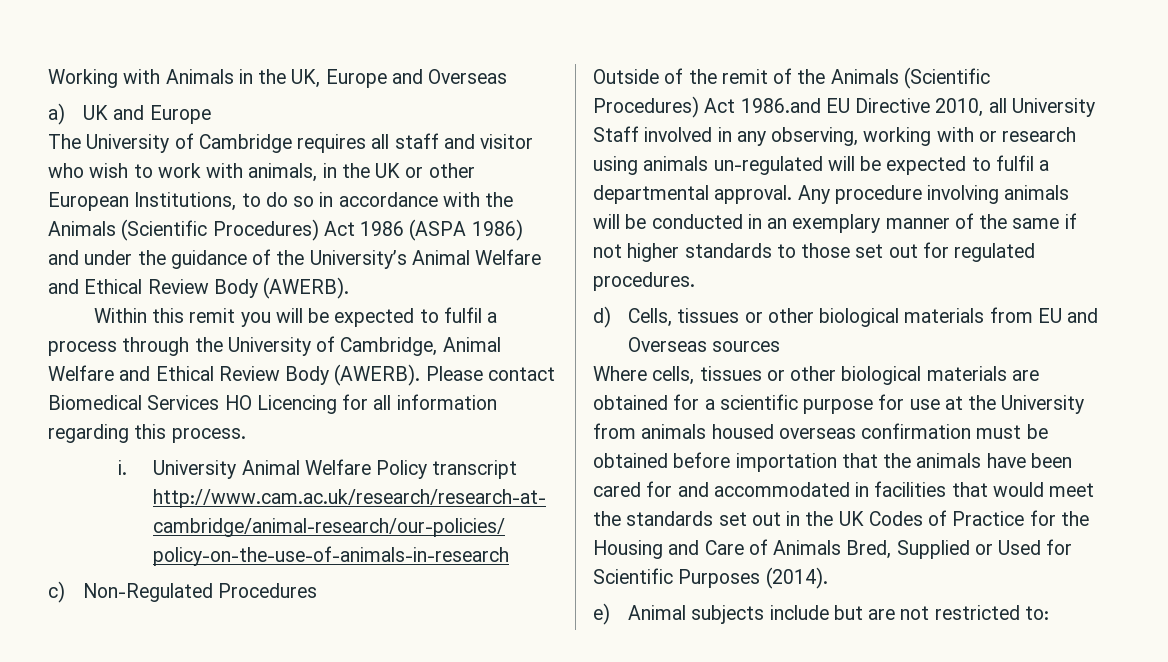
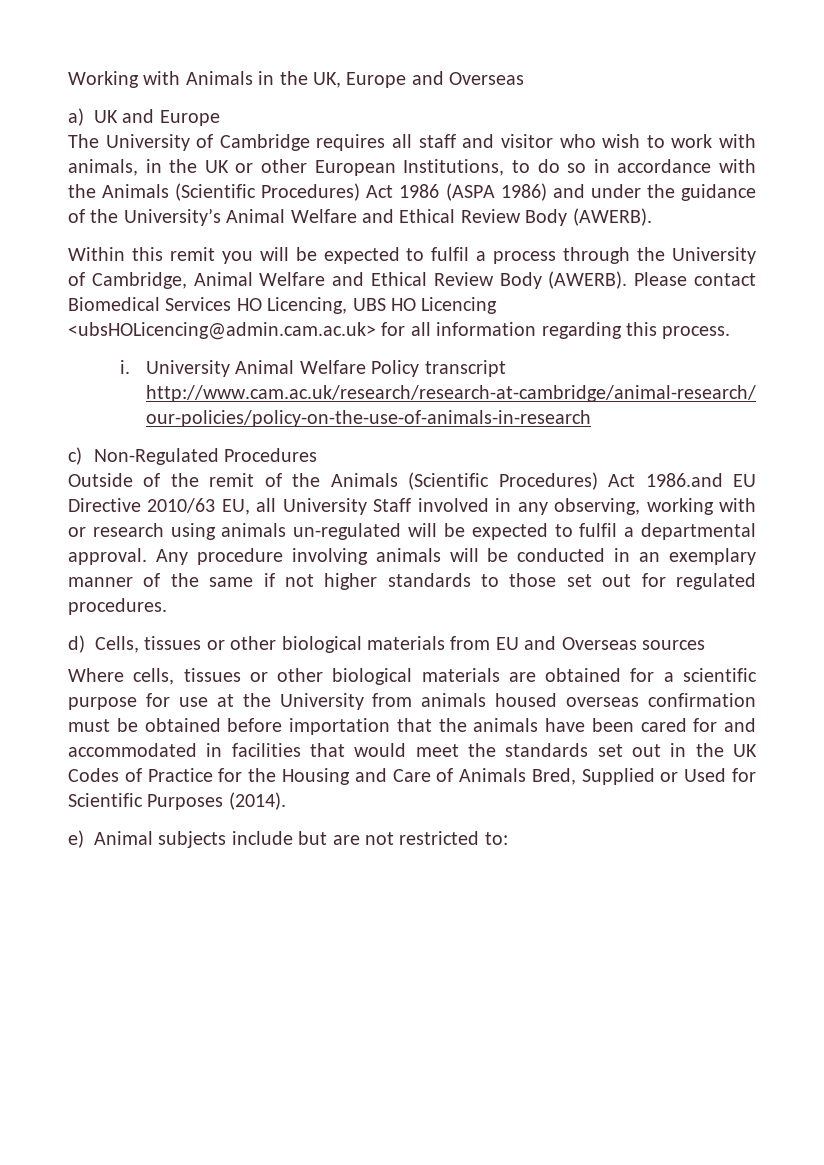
- Please contact Biomedical Services HO Licencing for all information regarding this process.
+ Please contact Biomedical Services HO Licencing, UBS HO Licencing <ubsHOLicencing@admin.cam.ac.uk> for all information regarding this process.
- Outside of the remit of the Animals (Scientific Procedures) Act 1986.and EU Directive 2010, all University Staff involved in any observing, working with or research using animals un-regulated will be expected to fulfil a departmental approval.
+ Outside of the remit of the Animals (Scientific Procedures) Act 1986.and EU Directive 2010/63 EU, all University Staff involved in any observing, working with or research using animals un-regulated will be expected to fulfil a departmental approval.

